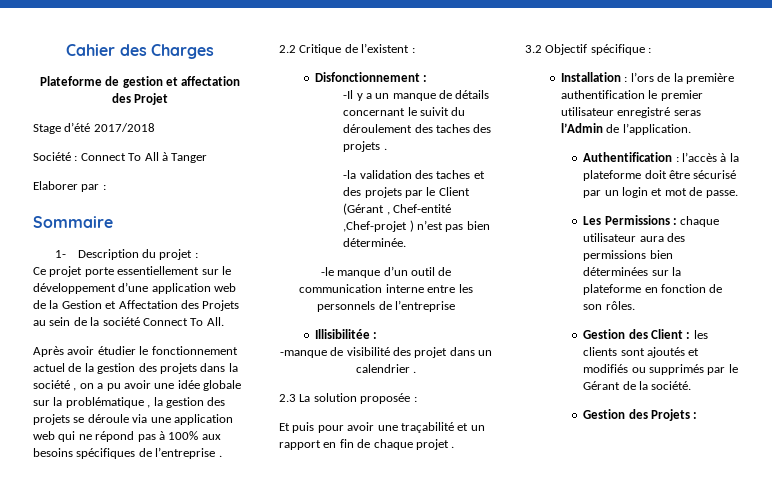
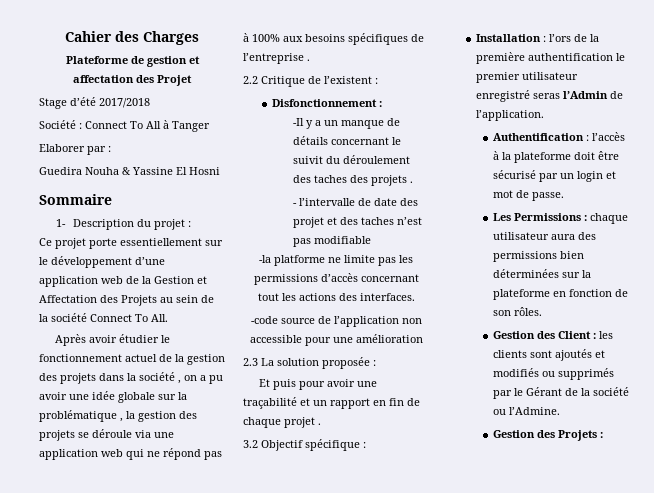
+ Guedira Nouha & Yassine El Hosni
- -la validation des taches et des projets par le Client (Gérant , Chef-entité ,Chef-projet ) n’est pas bien déterminée.
- -le manque d’un outil de communication interne entre les personnels de l’entreprise
- Illisibilitée :
- -manque de visibilité des projet dans un calendrier .
+ - l’intervalle de date des projet et des taches n’est pas modifiable
+ -la platforme ne limite pas les permissions d’accès concernant tout les actions des interfaces.
+ -code source de l’application non accessible pour une amélioration
- Gestion des Client : les clients sont ajoutés et modifiés ou supprimés par le Gérant de la société.
+ Gestion des Client : les clients sont ajoutés et modifiés ou supprimés par le Gérant de la société ou l’Admine.

